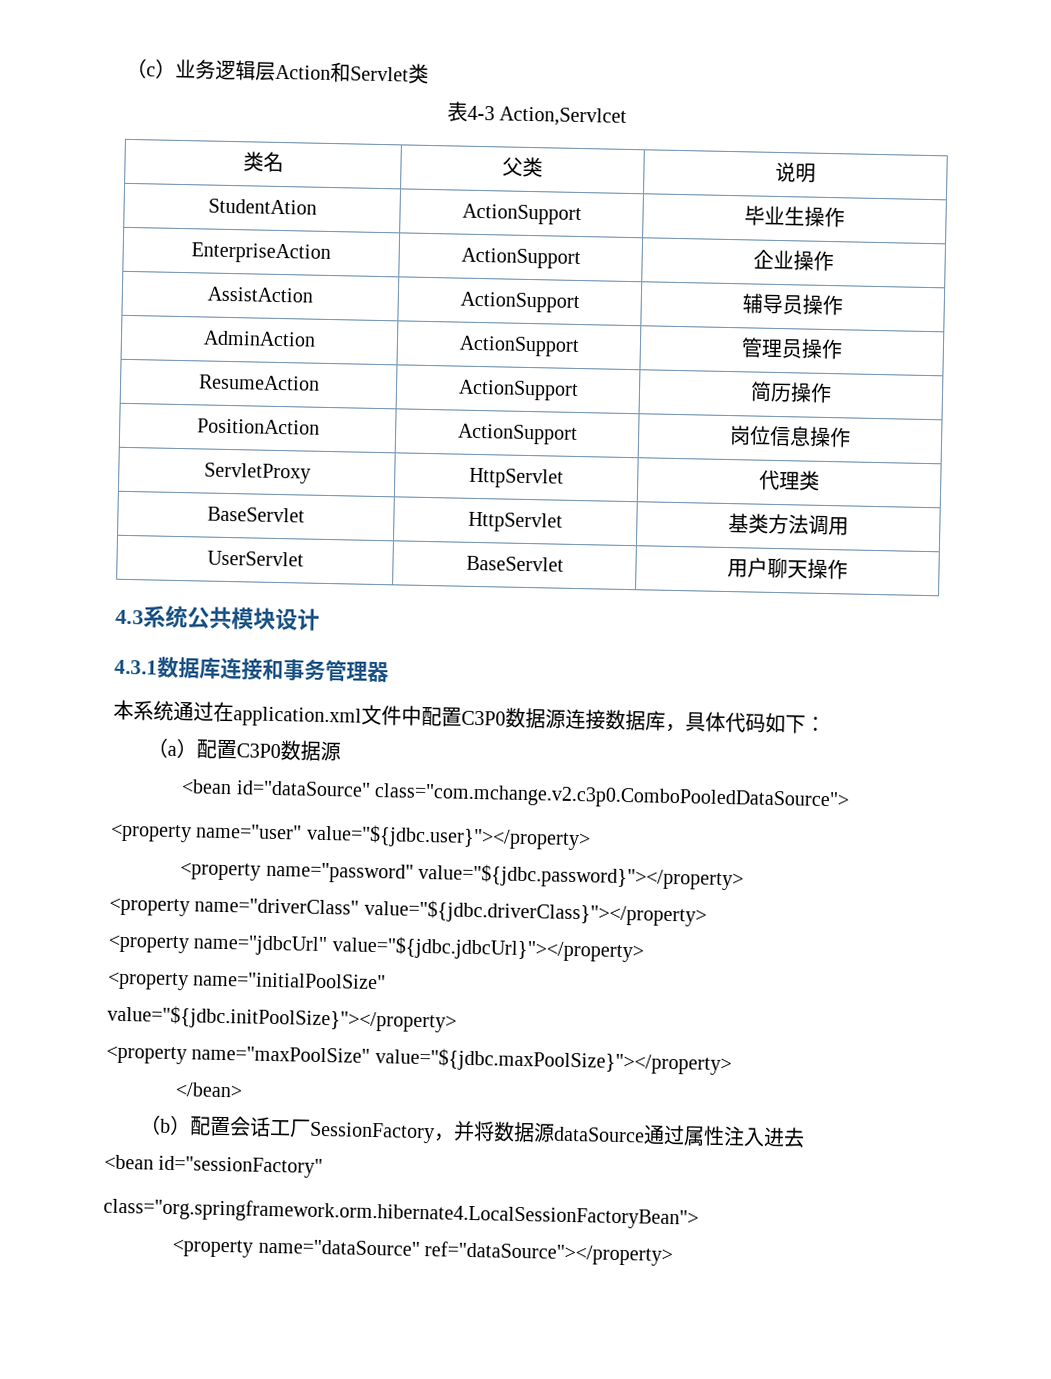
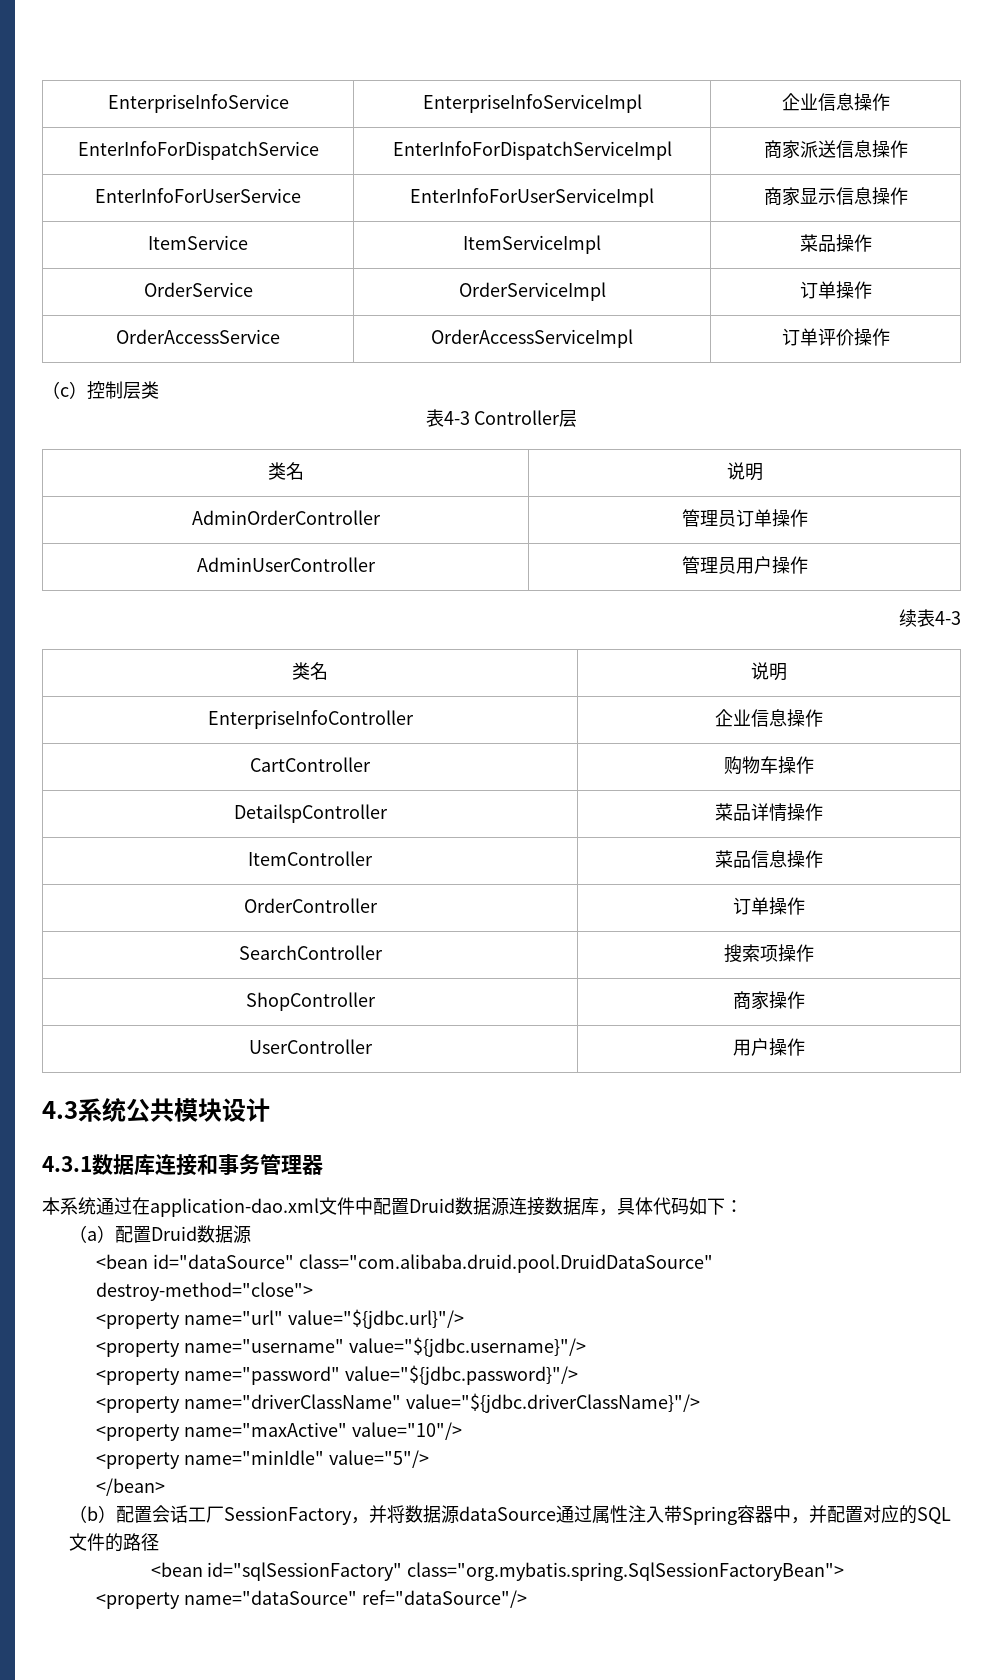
- （c）业务逻辑层Action和Servlet类
- 表4-3 Action,Servlcet
- 类名 | 父类 | 说明
- StudentAtion | ActionSupport | 毕业生操作
- EnterpriseAction | ActionSupport | 企业操作
- AssistAction | ActionSupport | 辅导员操作
- AdminAction | ActionSupport | 管理员操作
- ResumeAction | ActionSupport | 简历操作
- PositionAction | ActionSupport | 岗位信息操作
- ServletProxy | HttpServlet | 代理类
- BaseServlet | HttpServlet | 基类方法调用
- UserServlet | BaseServlet | 用户聊天操作
+ EnterpriseInfoService | EnterpriseInfoServiceImpl | 企业信息操作
+ EnterInfoForDispatchService | EnterInfoForDispatchServiceImpl | 商家派送信息操作
+ EnterInfoForUserService | EnterInfoForUserServiceImpl | 商家显示信息操作
+ ItemService | ItemServiceImpl | 菜品操作
+ OrderService | OrderServiceImpl | 订单操作
+ OrderAccessService | OrderAccessServiceImpl | 订单评价操作
+ （c）控制层类
+ 表4-3 Controller层
+ 类名 | 说明
+ AdminOrderController | 管理员订单操作
+ AdminUserController | 管理员用户操作
+ 续表4-3
+ 类名 | 说明
+ EnterpriseInfoController | 企业信息操作
+ CartController | 购物车操作
+ DetailspController | 菜品详情操作
+ ItemController | 菜品信息操作
+ OrderController | 订单操作
+ SearchController | 搜索项操作
+ ShopController | 商家操作
+ UserController | 用户操作
- 本系统通过在application.xml文件中配置C3P0数据源连接数据库，具体代码如下：
+ 本系统通过在application-dao.xml文件中配置Druid数据源连接数据库，具体代码如下：
- （a）配置C3P0数据源
+ （a）配置Druid数据源
- <bean id="dataSource" class="com.mchange.v2.c3p0.ComboPooledDataSource">
- <property name="user" value="${jdbc.user}"></property>
+ <bean id="dataSource" class="com.alibaba.druid.pool.DruidDataSource"
+ destroy-method="close">
+ <property name="url" value="${jdbc.url}"/>
+ <property name="username" value="${jdbc.username}"/>
- <property name="password" value="${jdbc.password}"></property>
- <property name="driverClass" value="${jdbc.driverClass}"></property>
- <property name="jdbcUrl" value="${jdbc.jdbcUrl}"></property>
- <property name="initialPoolSize"
- value="${jdbc.initPoolSize}"></property>
- <property name="maxPoolSize" value="${jdbc.maxPoolSize}"></property>
+ <property name="password" value="${jdbc.password}"/>
+ <property name="driverClassName" value="${jdbc.driverClassName}"/>
+ <property name="maxActive" value="10"/>
+ <property name="minIdle" value="5"/>
- （b）配置会话工厂SessionFactory，并将数据源dataSource通过属性注入进去
- <bean id="sessionFactory"
- class="org.springframework.orm.hibernate4.LocalSessionFactoryBean">
+ （b）配置会话工厂SessionFactory，并将数据源dataSource通过属性注入带Spring容器中，并配置对应的SQL文件的路径
+ <bean id="sqlSessionFactory" class="org.mybatis.spring.SqlSessionFactoryBean">
- <property name="dataSource" ref="dataSource"></property>
+ <property name="dataSource" ref="dataSource"/>

